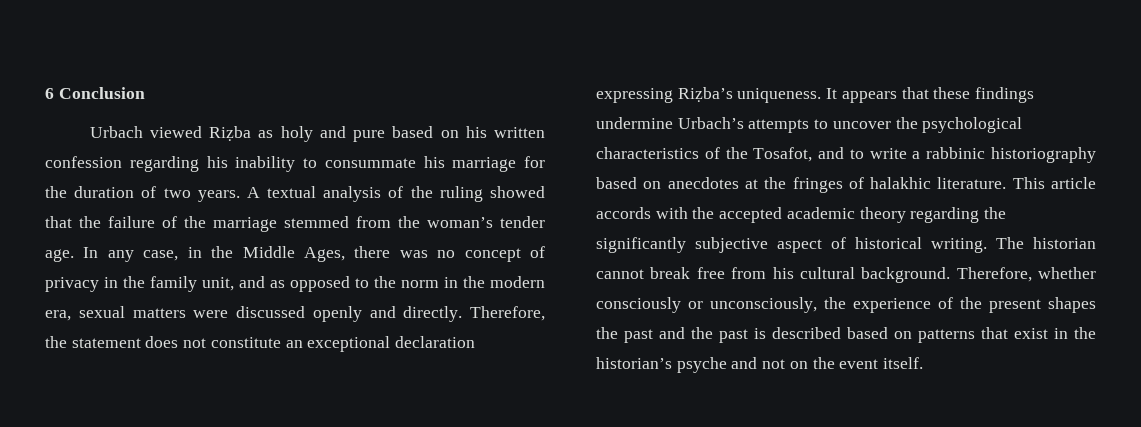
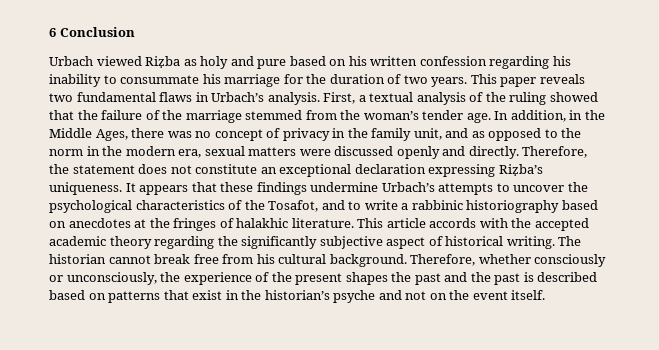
- A textual analysis of the ruling showed that the failure of the marriage stemmed from the woman’s tender age.
+ This paper reveals two fundamental flaws in Urbach’s analysis. First, a textual analysis of the ruling showed that the failure of the marriage stemmed from the woman’s tender age.
- In any case, in the Middle Ages, there was no concept of privacy in the family unit, and as opposed to the norm in the modern era, sexual matters were discussed openly and directly.
+ In addition, in the Middle Ages, there was no concept of privacy in the family unit, and as opposed to the norm in the modern era, sexual matters were discussed openly and directly.

